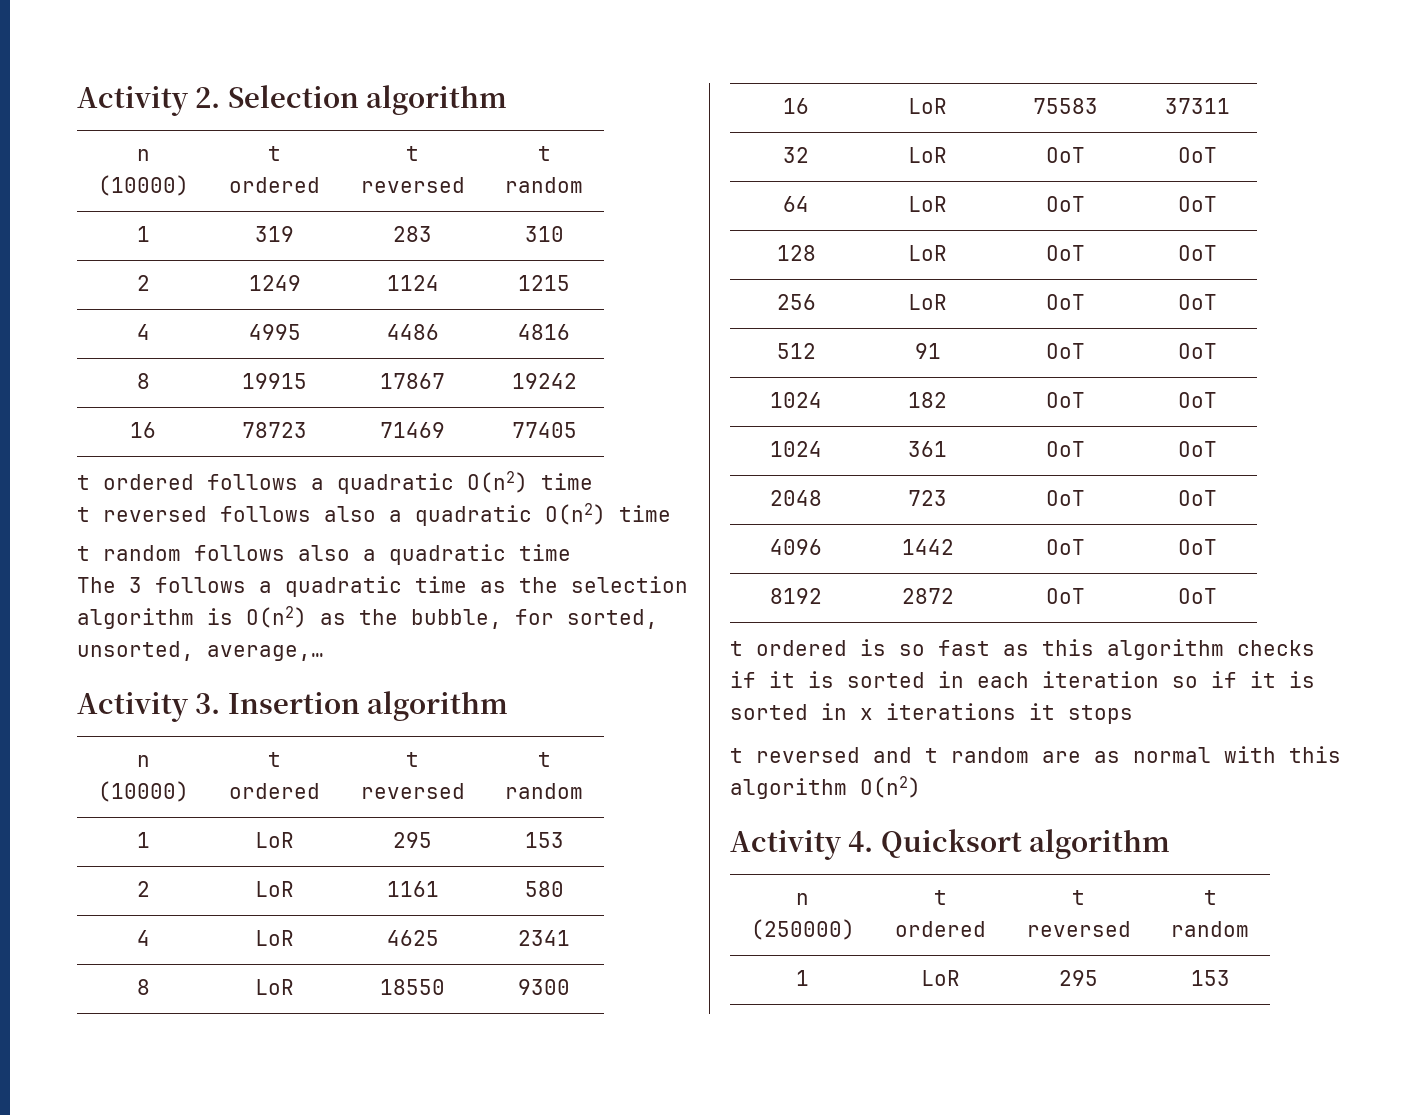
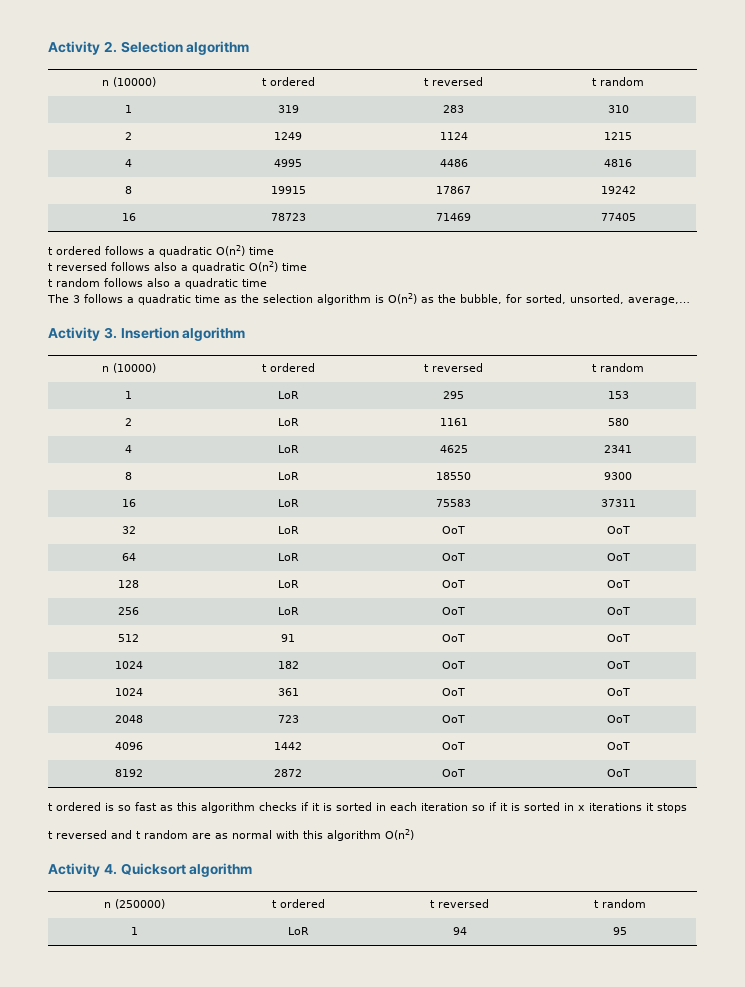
  n (250000) | t ordered | t reversed | t random
- 1 | LoR | 295 | 153
+ 1 | LoR | 94 | 95

